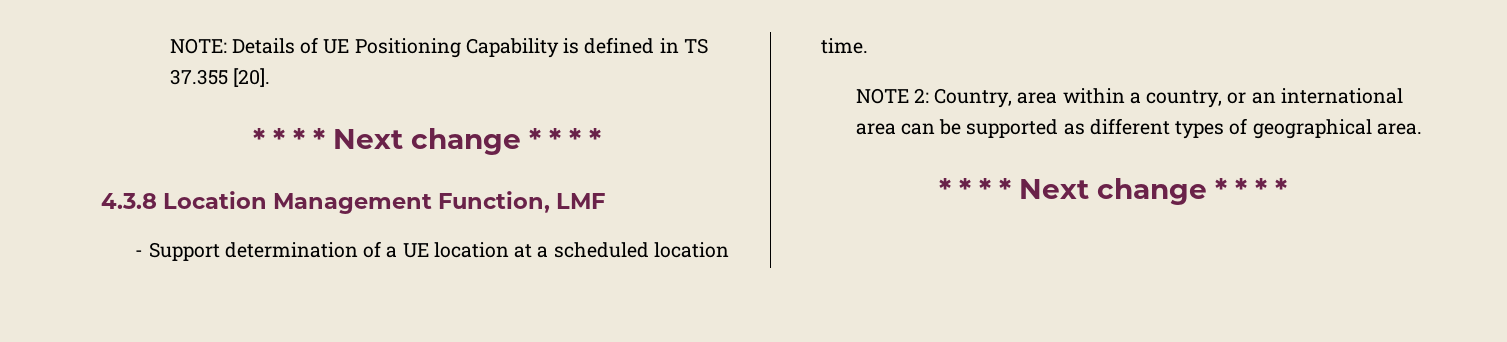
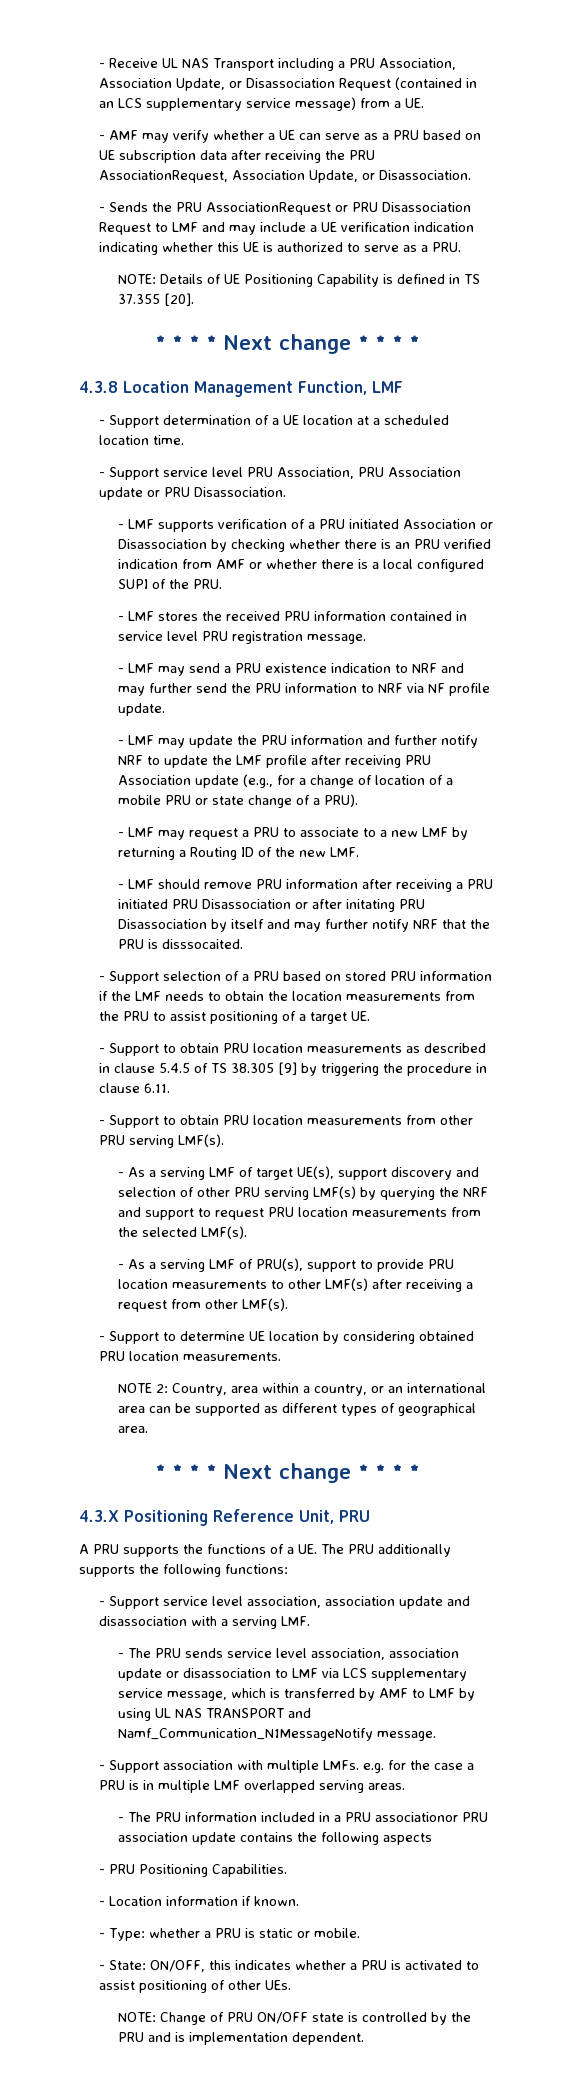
+ - Receive UL NAS Transport including a PRU Association, Association Update, or Disassociation Request (contained in an LCS supplementary service message) from a UE.
+ - AMF may verify whether a UE can serve as a PRU based on UE subscription data after receiving the PRU AssociationRequest, Association Update, or Disassociation.
+ - Sends the PRU AssociationRequest or PRU Disassociation Request to LMF and may include a UE verification indication indicating whether this UE is authorized to serve as a PRU.
+ - Support service level PRU Association, PRU Association update or PRU Disassociation.
+ - LMF supports verification of a PRU initiated Association or Disassociation by checking whether there is an PRU verified indication from AMF or whether there is a local configured SUPI of the PRU.
+ - LMF stores the received PRU information contained in service level PRU registration message.
+ - LMF may send a PRU existence indication to NRF and may further send the PRU information to NRF via NF profile update.
+ - LMF may update the PRU information and further notify NRF to update the LMF profile after receiving PRU Association update (e.g., for a change of location of a mobile PRU or state change of a PRU).
+ - LMF may request a PRU to associate to a new LMF by returning a Routing ID of the new LMF.
+ - LMF should remove PRU information after receiving a PRU initiated PRU Disassociation or after initating PRU Disassociation by itself and may further notify NRF that the PRU is disssocaited.
+ - Support selection of a PRU based on stored PRU information if the LMF needs to obtain the location measurements from the PRU to assist positioning of a target UE.
+ - Support to obtain PRU location measurements as described in clause 5.4.5 of TS 38.305 [9] by triggering the procedure in clause 6.11.
+ - Support to obtain PRU location measurements from other PRU serving LMF(s).
+ - As a serving LMF of target UE(s), support discovery and selection of other PRU serving LMF(s) by querying the NRF and support to request PRU location measurements from the selected LMF(s).
+ - As a serving LMF of PRU(s), support to provide PRU location measurements to other LMF(s) after receiving a request from other LMF(s).
+ - Support to determine UE location by considering obtained PRU location measurements.
+ 4.3.X Positioning Reference Unit, PRU
+ A PRU supports the functions of a UE. The PRU additionally supports the following functions:
+ - Support service level association, association update and disassociation with a serving LMF.
+ - The PRU sends service level association, association update or disassociation to LMF via LCS supplementary service message, which is transferred by AMF to LMF by using UL NAS TRANSPORT and Namf_Communication_N1MessageNotify message.
+ - Support association with multiple LMFs. e.g. for the case a PRU is in multiple LMF overlapped serving areas.
+ - The PRU information included in a PRU associationor PRU association update contains the following aspects
+ - PRU Positioning Capabilities.
+ - Location information if known.
+ - Type: whether a PRU is static or mobile.
+ - State: ON/OFF, this indicates whether a PRU is activated to assist positioning of other UEs.
+ NOTE: Change of PRU ON/OFF state is controlled by the PRU and is implementation dependent.

